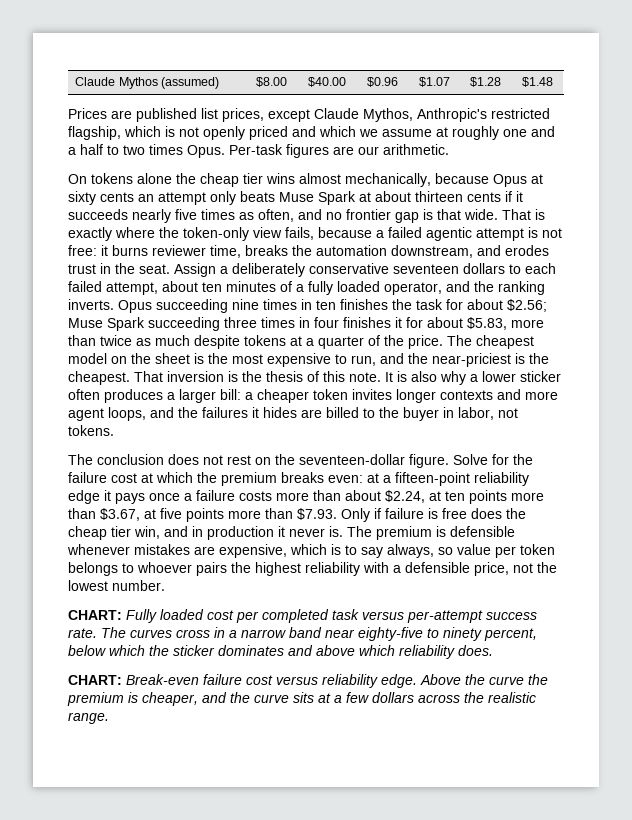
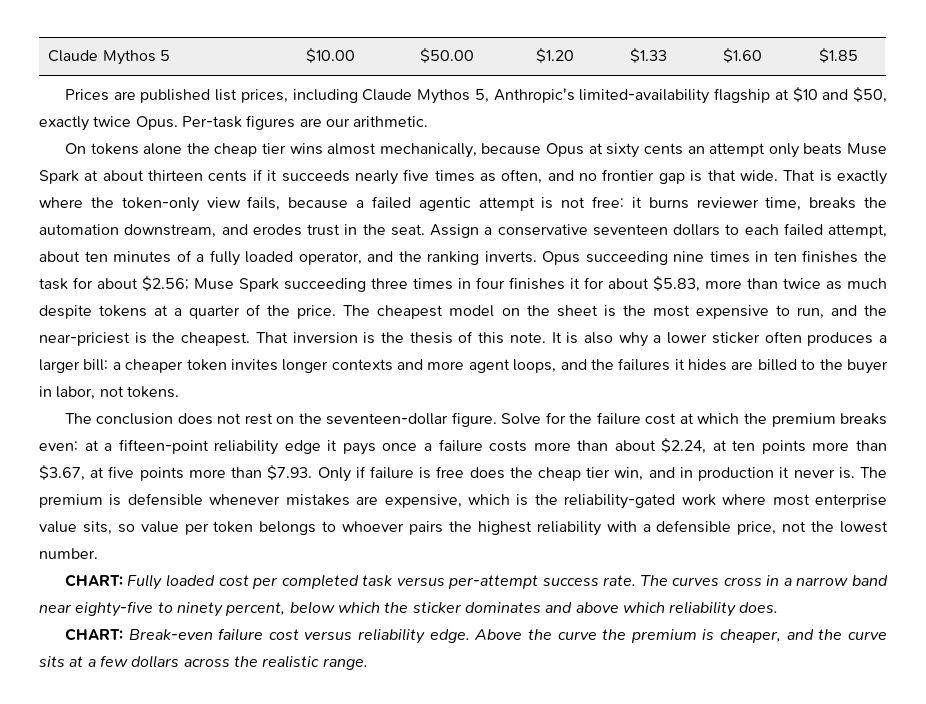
- Claude Mythos (assumed) | $8.00 | $40.00 | $0.96 | $1.07 | $1.28 | $1.48
+ Claude Mythos 5 | $10.00 | $50.00 | $1.20 | $1.33 | $1.60 | $1.85
- Prices are published list prices, except Claude Mythos, Anthropic's restricted flagship, which is not openly priced and which we assume at roughly one and a half to two times Opus.
+ Prices are published list prices, including Claude Mythos 5, Anthropic's limited-availability flagship at $10 and $50, exactly twice Opus.
- Assign a deliberately conservative seventeen dollars to each failed attempt, about ten minutes of a fully loaded operator, and the ranking inverts.
+ Assign a conservative seventeen dollars to each failed attempt, about ten minutes of a fully loaded operator, and the ranking inverts.
- The premium is defensible whenever mistakes are expensive, which is to say always, so value per token belongs to whoever pairs the highest reliability with a defensible price, not the lowest number.
+ The premium is defensible whenever mistakes are expensive, which is the reliability-gated work where most enterprise value sits, so value per token belongs to whoever pairs the highest reliability with a defensible price, not the lowest number.

